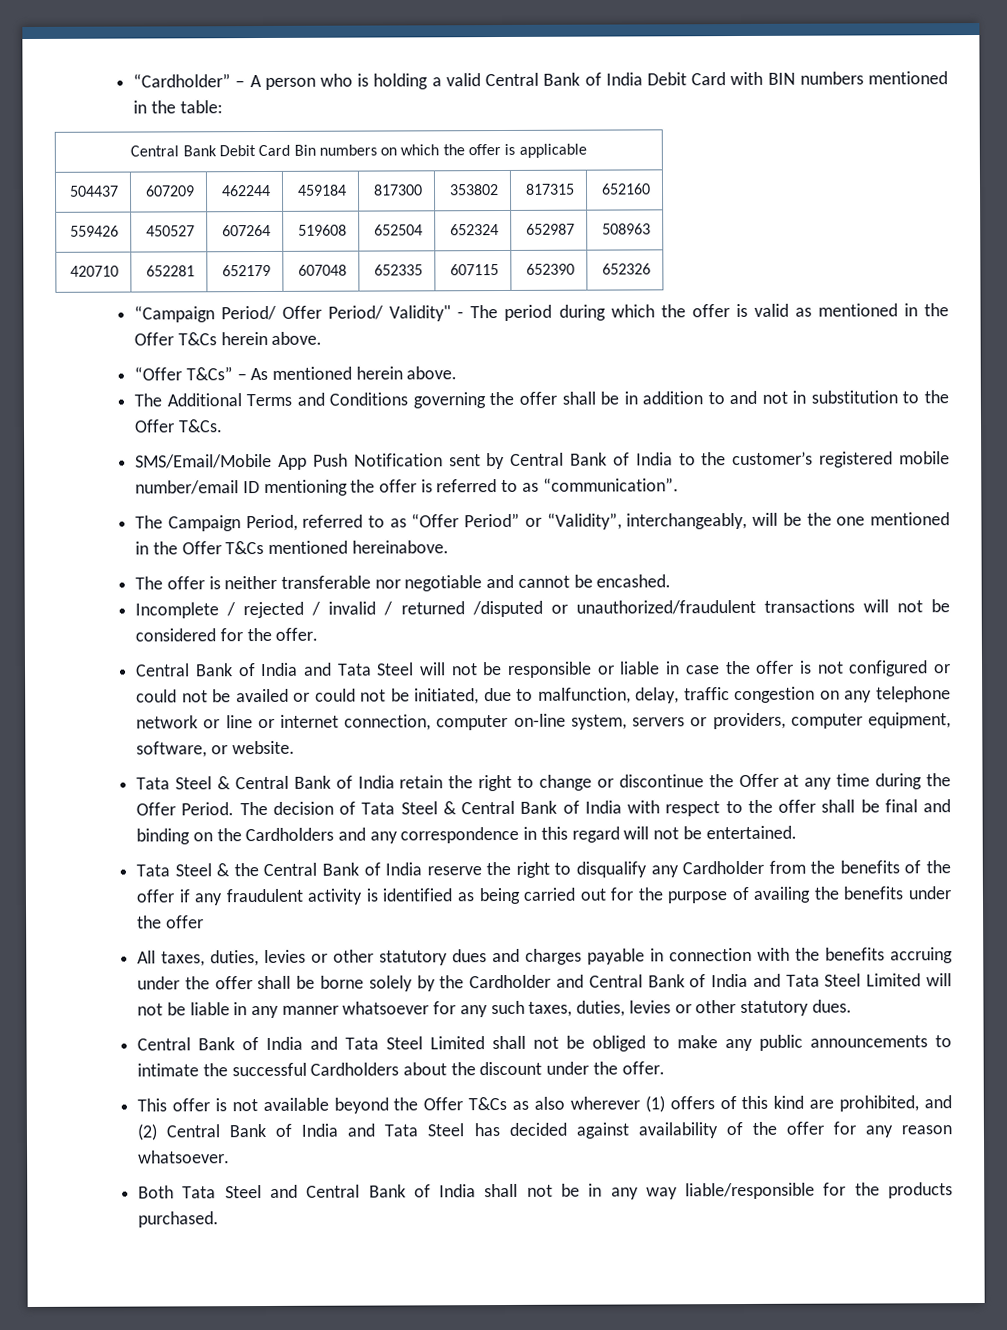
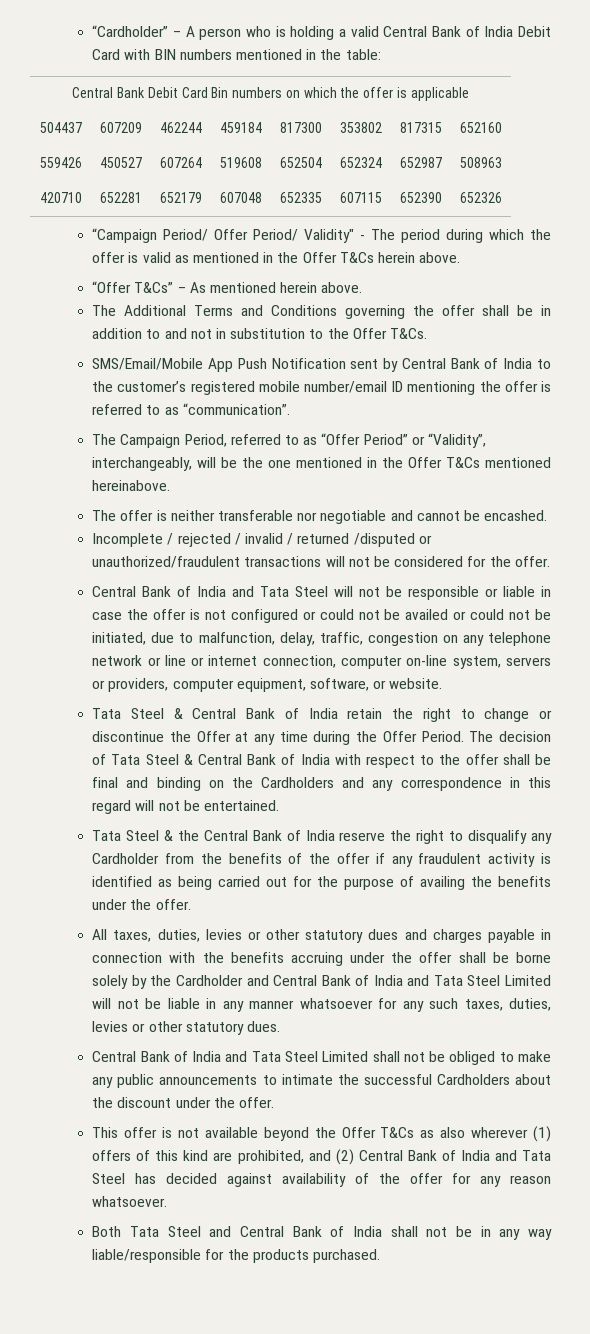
- Central Bank of India and Tata Steel will not be responsible or liable in case the offer is not configured or could not be availed or could not be initiated, due to malfunction, delay, traffic congestion on any telephone network or line or internet connection, computer on-line system, servers or providers, computer equipment, software, or website.
+ Central Bank of India and Tata Steel will not be responsible or liable in case the offer is not configured or could not be availed or could not be initiated, due to malfunction, delay, traffic, congestion on any telephone network or line or internet connection, computer on-line system, servers or providers, computer equipment, software, or website.
- Tata Steel & the Central Bank of India reserve the right to disqualify any Cardholder from the benefits of the offer if any fraudulent activity is identified as being carried out for the purpose of availing the benefits under the offer
+ Tata Steel & the Central Bank of India reserve the right to disqualify any Cardholder from the benefits of the offer if any fraudulent activity is identified as being carried out for the purpose of availing the benefits under the offer.

